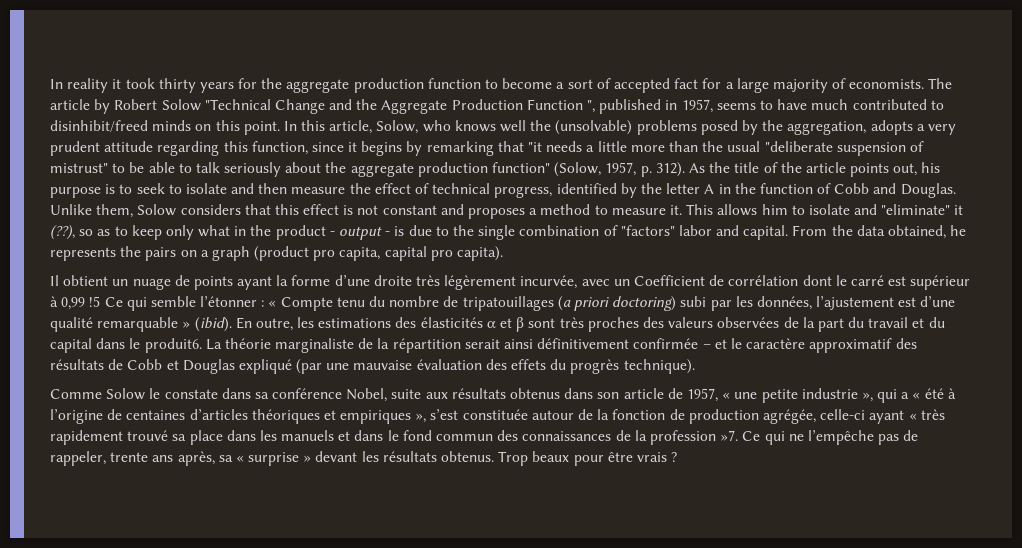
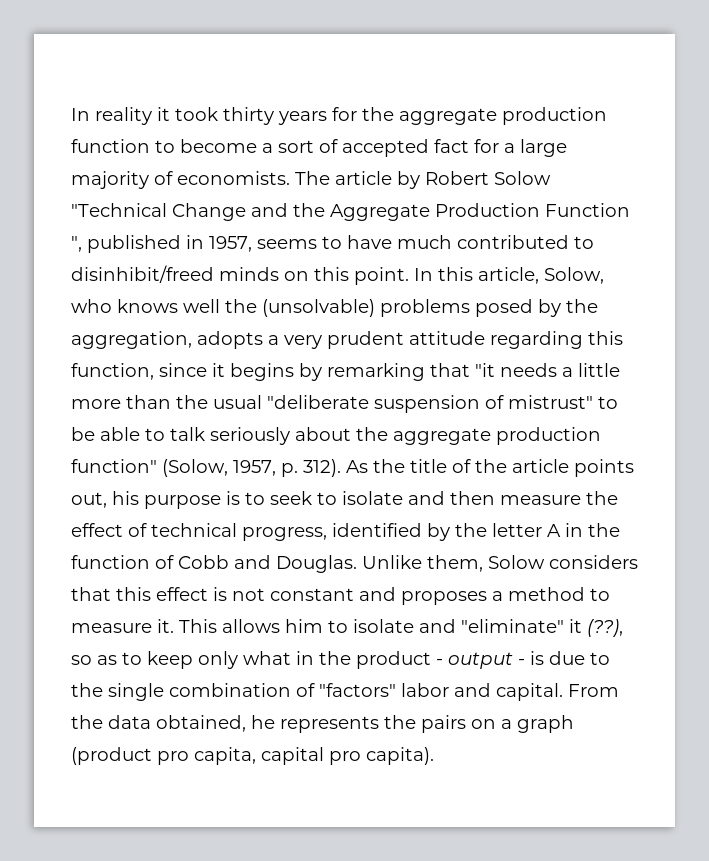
- Il obtient un nuage de points ayant la forme d’une droite très légèrement incurvée, avec un Coefficient de corrélation dont le carré est supérieur à 0,99 !5 Ce qui semble l’étonner : « Compte tenu du nombre de tripatouillages (a priori doctoring) subi par les données, l’ajustement est d’une qualité remarquable » (ibid). En outre, les estimations des élasticités α et β sont très proches des valeurs observées de la part du travail et du capital dans le produit6. La théorie marginaliste de la répartition serait ainsi définitivement confirmée – et le caractère approximatif des résultats de Cobb et Douglas expliqué (par une mauvaise évaluation des effets du progrès technique).
- Comme Solow le constate dans sa conférence Nobel, suite aux résultats obtenus dans son article de 1957, « une petite industrie », qui a « été à l’origine de centaines d’articles théoriques et empiriques », s’est constituée autour de la fonction de production agrégée, celle-ci ayant « très rapidement trouvé sa place dans les manuels et dans le fond commun des connaissances de la profession »7. Ce qui ne l’empêche pas de rappeler, trente ans après, sa « surprise » devant les résultats obtenus. Trop beaux pour être vrais ?

